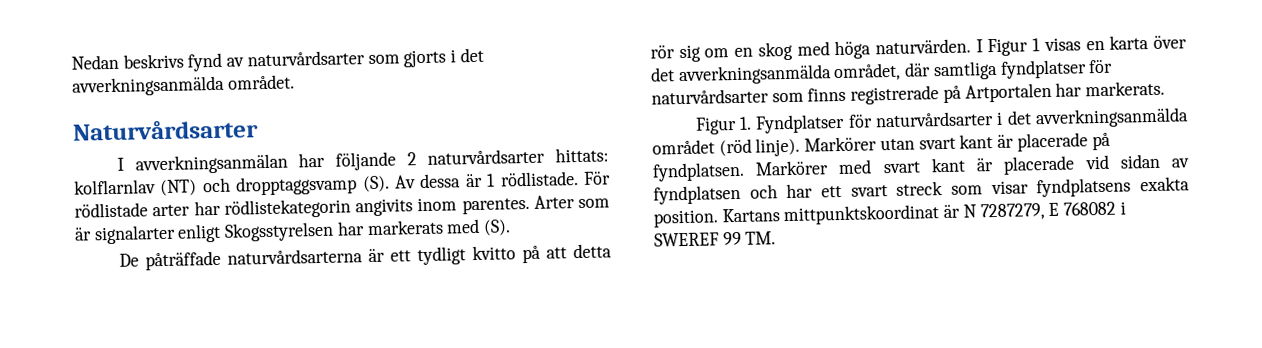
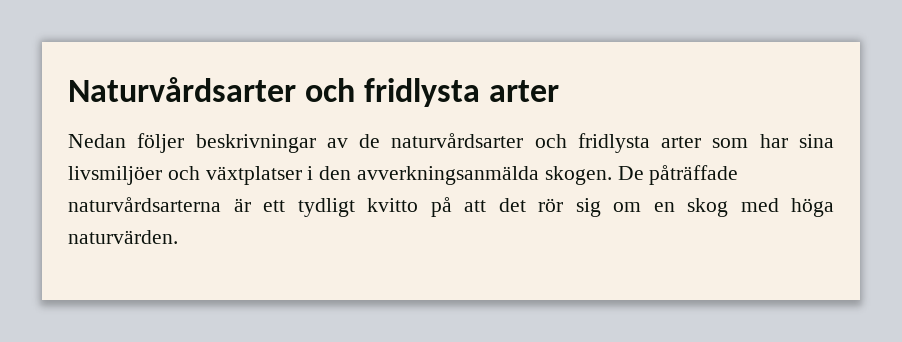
- Nedan beskrivs fynd av naturvårdsarter som gjorts i det avverkningsanmälda området.
- Naturvårdsarter
- I avverkningsanmälan har följande 2 naturvårdsarter hittats: kolflarnlav (NT) och dropptaggsvamp (S). Av dessa är 1 rödlistade. För rödlistade arter har rödlistekategorin angivits inom parentes. Arter som är signalarter enligt Skogsstyrelsen har markerats med (S).
- De påträffade naturvårdsarterna är ett tydligt kvitto på att detta rör sig om en skog med höga naturvärden. I Figur 1 visas en karta över det avverkningsanmälda området, där samtliga fyndplatser för naturvårdsarter som finns registrerade på Artportalen har markerats.
- Figur 1. Fyndplatser för naturvårdsarter i det avverkningsanmälda området (röd linje). Markörer utan svart kant är placerade på fyndplatsen. Markörer med svart kant är placerade vid sidan av fyndplatsen och har ett svart streck som visar fyndplatsens exakta position. Kartans mittpunktskoordinat är N 7287279, E 768082 i SWEREF 99 TM.
+ Naturvårdsarter och fridlysta arter
+ Nedan följer beskrivningar av de naturvårdsarter och fridlysta arter som har sina livsmiljöer och växtplatser i den avverkningsanmälda skogen. De påträffade naturvårdsarterna är ett tydligt kvitto på att det rör sig om en skog med höga naturvärden.

